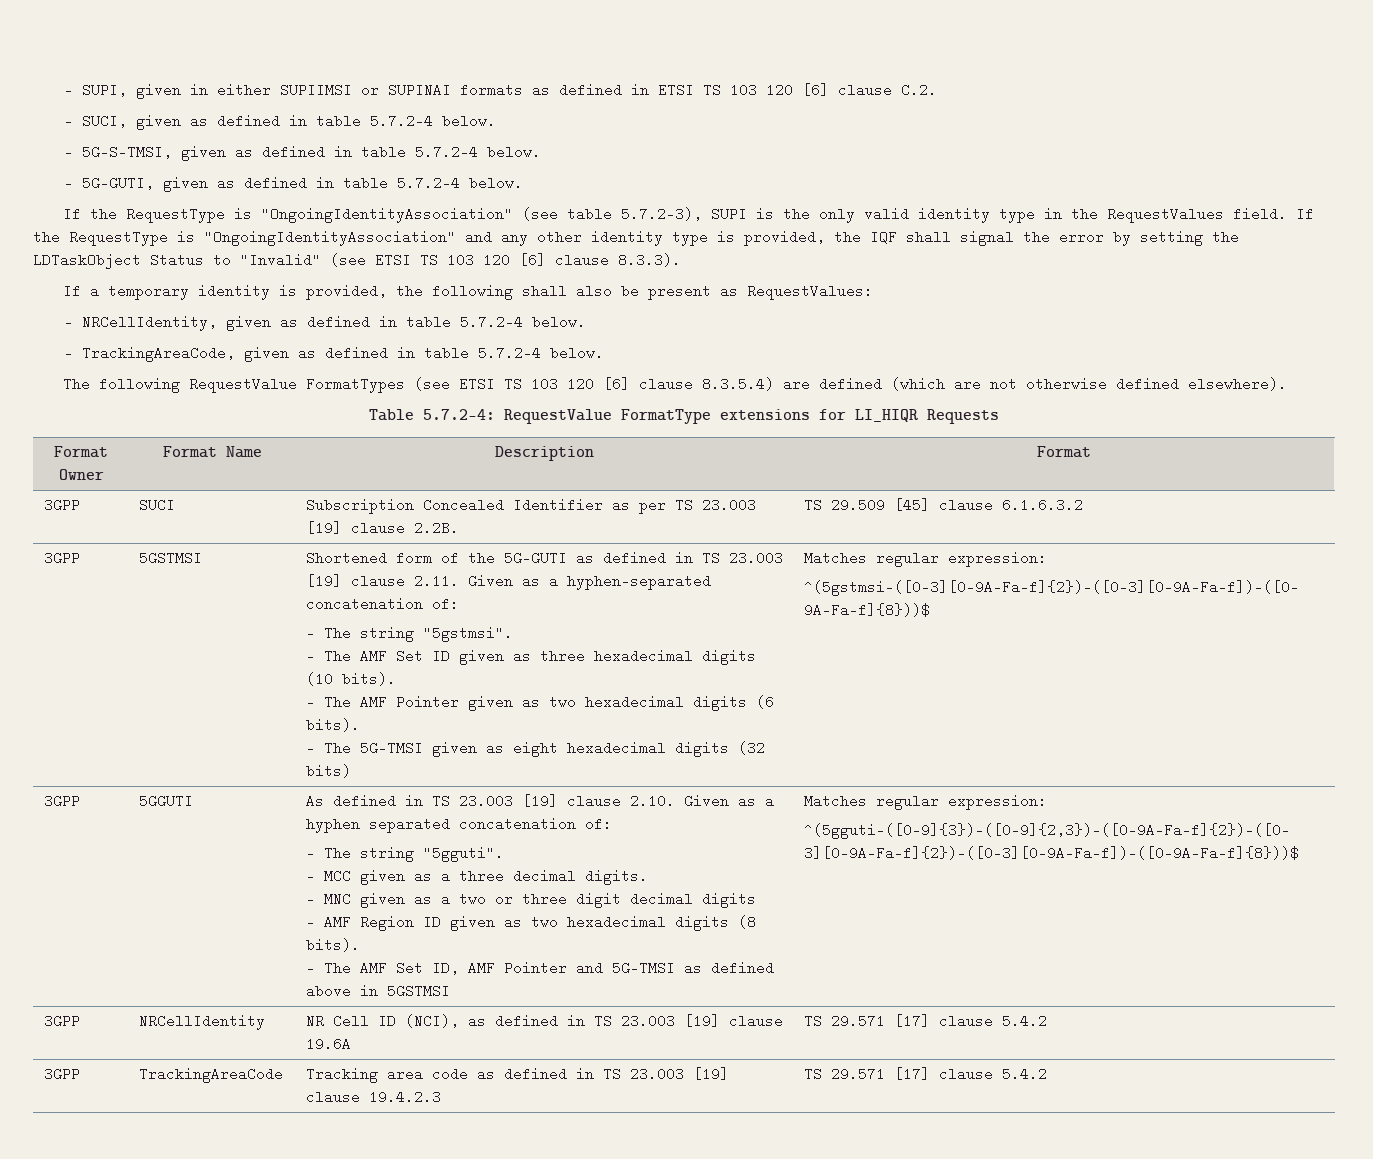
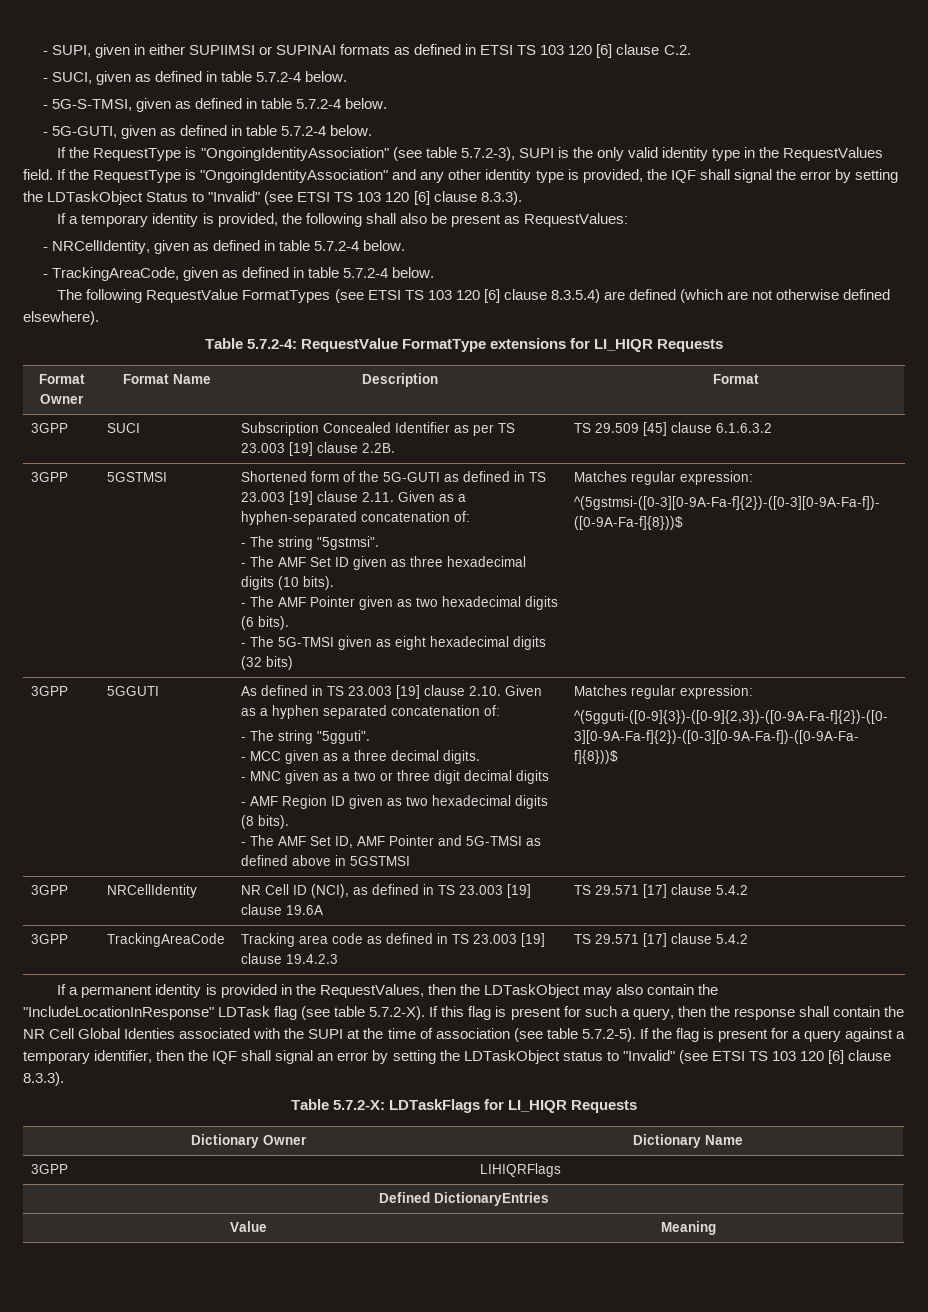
+ If a permanent identity is provided in the RequestValues, then the LDTaskObject may also contain the "IncludeLocationInResponse" LDTask flag (see table 5.7.2-X). If this flag is present for such a query, then the response shall contain the NR Cell Global Identies associated with the SUPI at the time of association (see table 5.7.2-5). If the flag is present for a query against a temporary identifier, then the IQF shall signal an error by setting the LDTaskObject status to "Invalid" (see ETSI TS 103 120 [6] clause 8.3.3).
+ Table 5.7.2-X: LDTaskFlags for LI_HIQR Requests
+ Dictionary Owner | Dictionary Name
+ 3GPP | LIHIQRFlags
+ Defined DictionaryEntries
+ Value | Meaning

